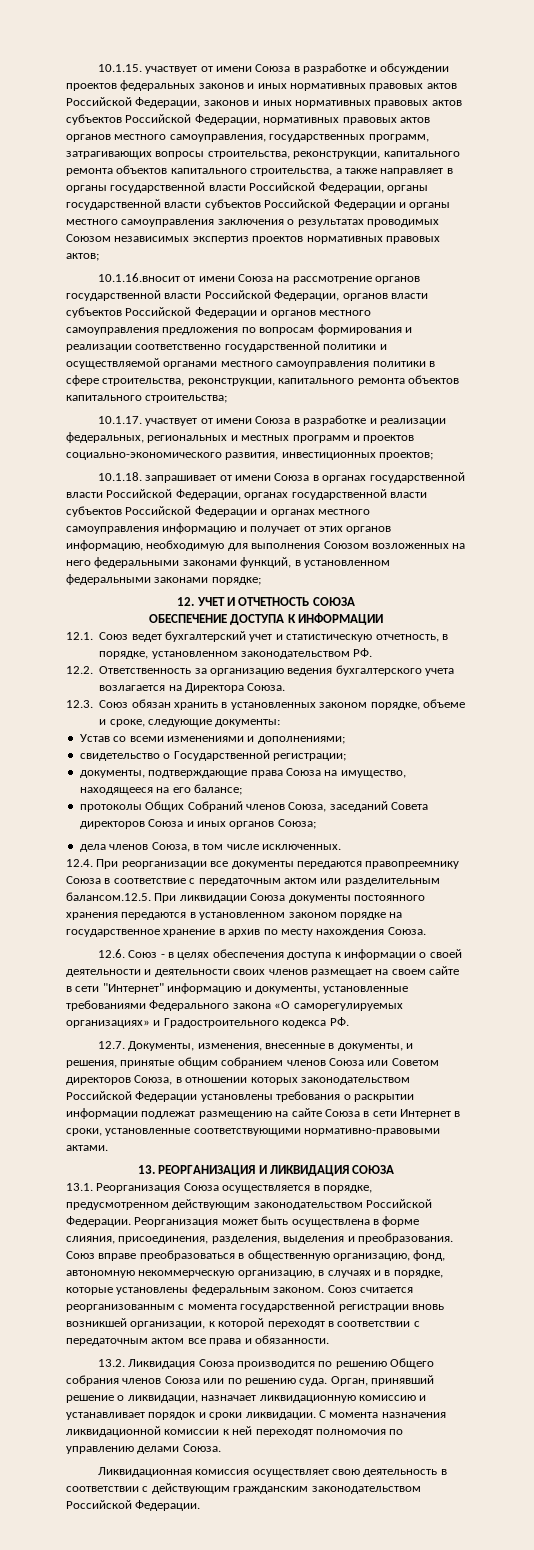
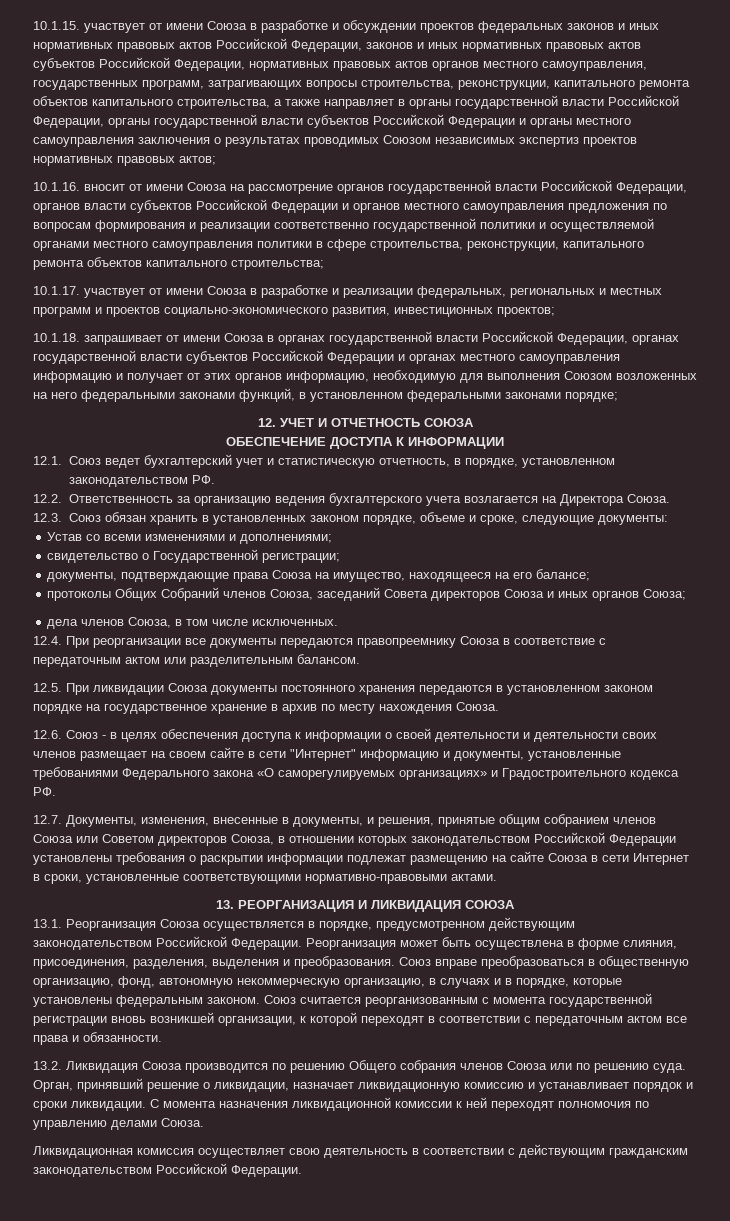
- 10.1.16.вносит от имени Союза на рассмотрение органов государственной власти Российской Федерации, органов власти субъектов Российской Федерации и органов местного самоуправления предложения по вопросам формирования и реализации соответственно государственной политики и осуществляемой органами местного самоуправления политики в сфере строительства, реконструкции, капитального ремонта объектов капитального строительства;
+ 10.1.16. вносит от имени Союза на рассмотрение органов государственной власти Российской Федерации, органов власти субъектов Российской Федерации и органов местного самоуправления предложения по вопросам формирования и реализации соответственно государственной политики и осуществляемой органами местного самоуправления политики в сфере строительства, реконструкции, капитального ремонта объектов капитального строительства;
- 12.4. При реорганизации все документы передаются правопреемнику Союза в соответствие с передаточным актом или разделительным балансом.12.5. При ликвидации Союза документы постоянного хранения передаются в установленном законом порядке на государственное хранение в архив по месту нахождения Союза.
+ 12.4. При реорганизации все документы передаются правопреемнику Союза в соответствие с передаточным актом или разделительным балансом.
+ 12.5. При ликвидации Союза документы постоянного хранения передаются в установленном законом порядке на государственное хранение в архив по месту нахождения Союза.

